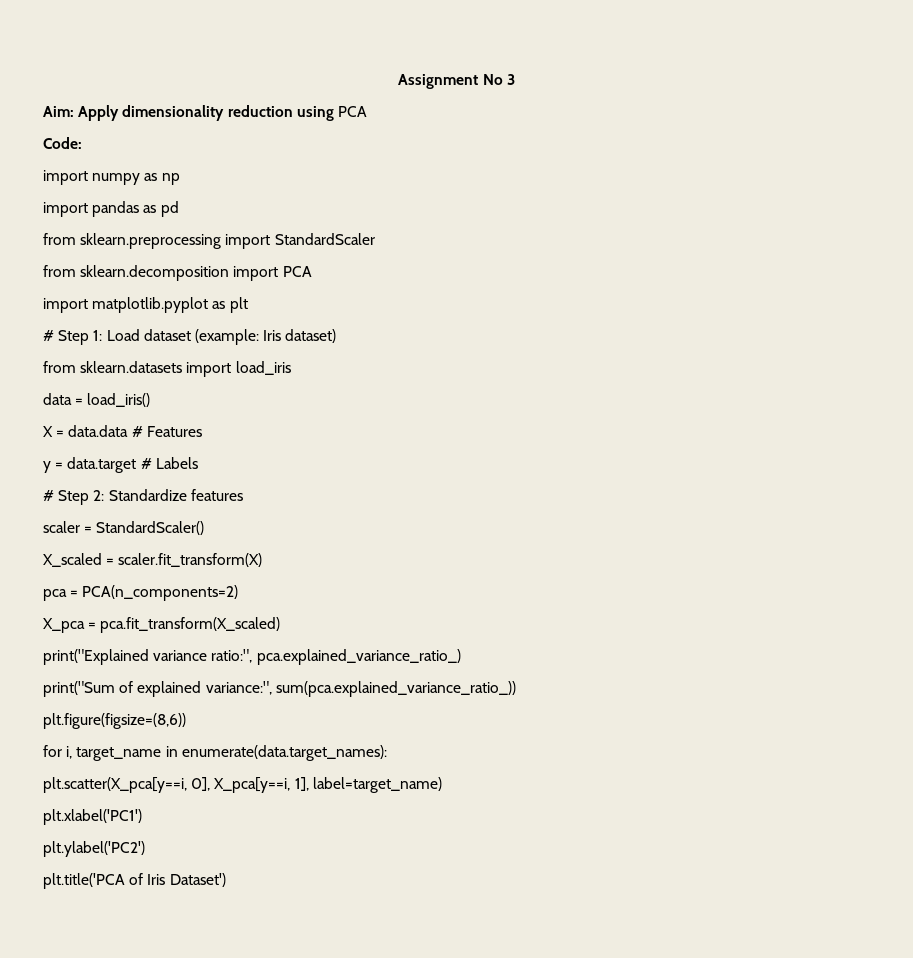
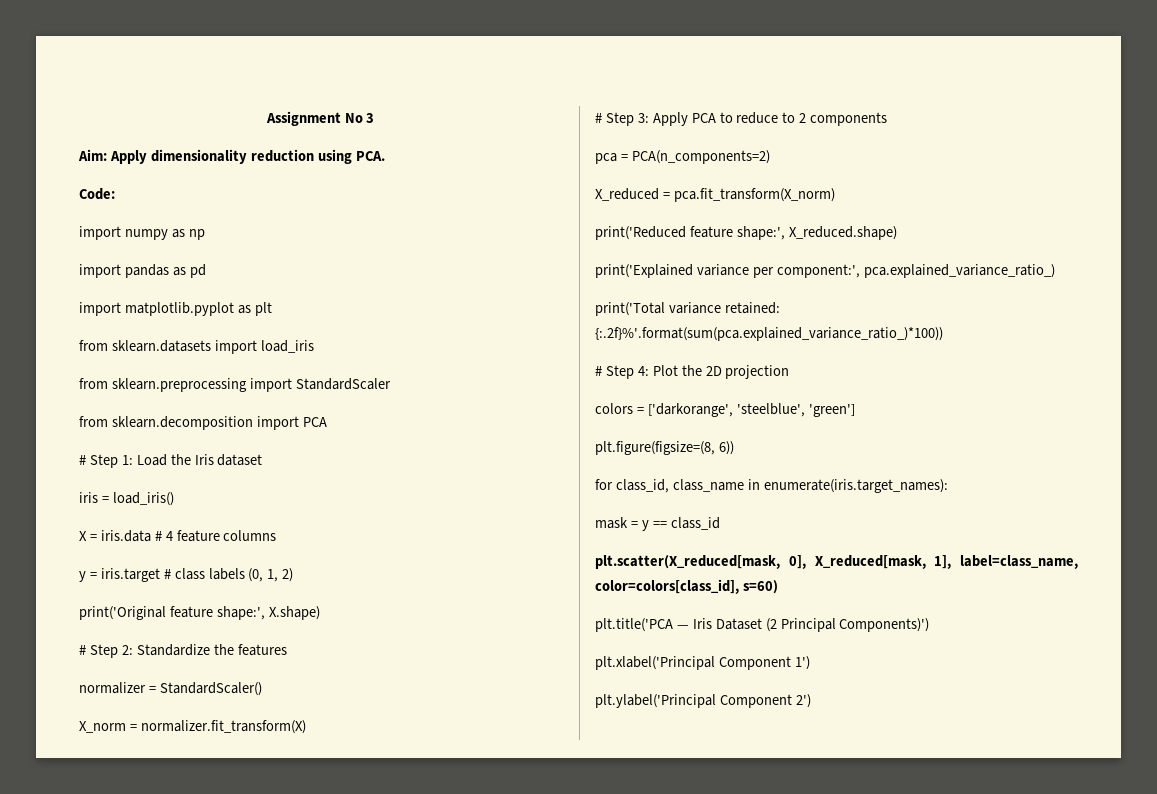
- Aim: Apply dimensionality reduction using PCA
+ Aim: Apply dimensionality reduction using PCA.
+ import matplotlib.pyplot as plt
+ from sklearn.datasets import load_iris
- import matplotlib.pyplot as plt
- # Step 1: Load dataset (example: Iris dataset)
- from sklearn.datasets import load_iris
- data = load_iris()
- X = data.data # Features
- y = data.target # Labels
+ # Step 1: Load the Iris dataset
+ iris = load_iris()
+ X = iris.data # 4 feature columns
+ y = iris.target # class labels (0, 1, 2)
+ print('Original feature shape:', X.shape)
- # Step 2: Standardize features
+ # Step 2: Standardize the features
- scaler = StandardScaler()
+ normalizer = StandardScaler()
- X_scaled = scaler.fit_transform(X)
+ X_norm = normalizer.fit_transform(X)
+ # Step 3: Apply PCA to reduce to 2 components
  pca = PCA(n_components=2)
- X_pca = pca.fit_transform(X_scaled)
- print("Explained variance ratio:", pca.explained_variance_ratio_)
- print("Sum of explained variance:", sum(pca.explained_variance_ratio_))
- plt.figure(figsize=(8,6))
- for i, target_name in enumerate(data.target_names):
- plt.scatter(X_pca[y==i, 0], X_pca[y==i, 1], label=target_name)
- plt.xlabel('PC1')
- plt.ylabel('PC2')
- plt.title('PCA of Iris Dataset')
+ X_reduced = pca.fit_transform(X_norm)
+ print('Reduced feature shape:', X_reduced.shape)
+ print('Explained variance per component:', pca.explained_variance_ratio_)
+ print('Total variance retained: {:.2f}%'.format(sum(pca.explained_variance_ratio_)*100))
+ # Step 4: Plot the 2D projection
+ colors = ['darkorange', 'steelblue', 'green']
+ plt.figure(figsize=(8, 6))
+ for class_id, class_name in enumerate(iris.target_names):
+ mask = y == class_id
+ plt.scatter(X_reduced[mask, 0], X_reduced[mask, 1], label=class_name, color=colors[class_id], s=60)
+ plt.title('PCA — Iris Dataset (2 Principal Components)')
+ plt.xlabel('Principal Component 1')
+ plt.ylabel('Principal Component 2')

